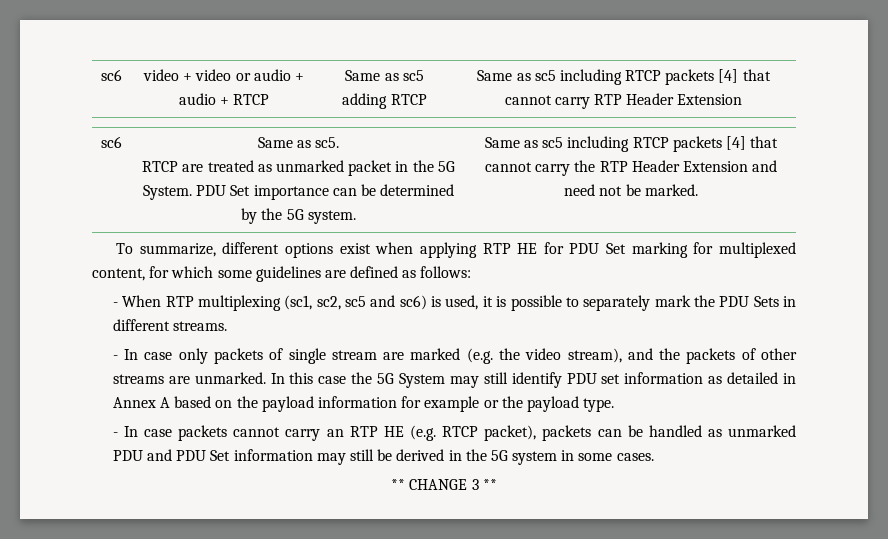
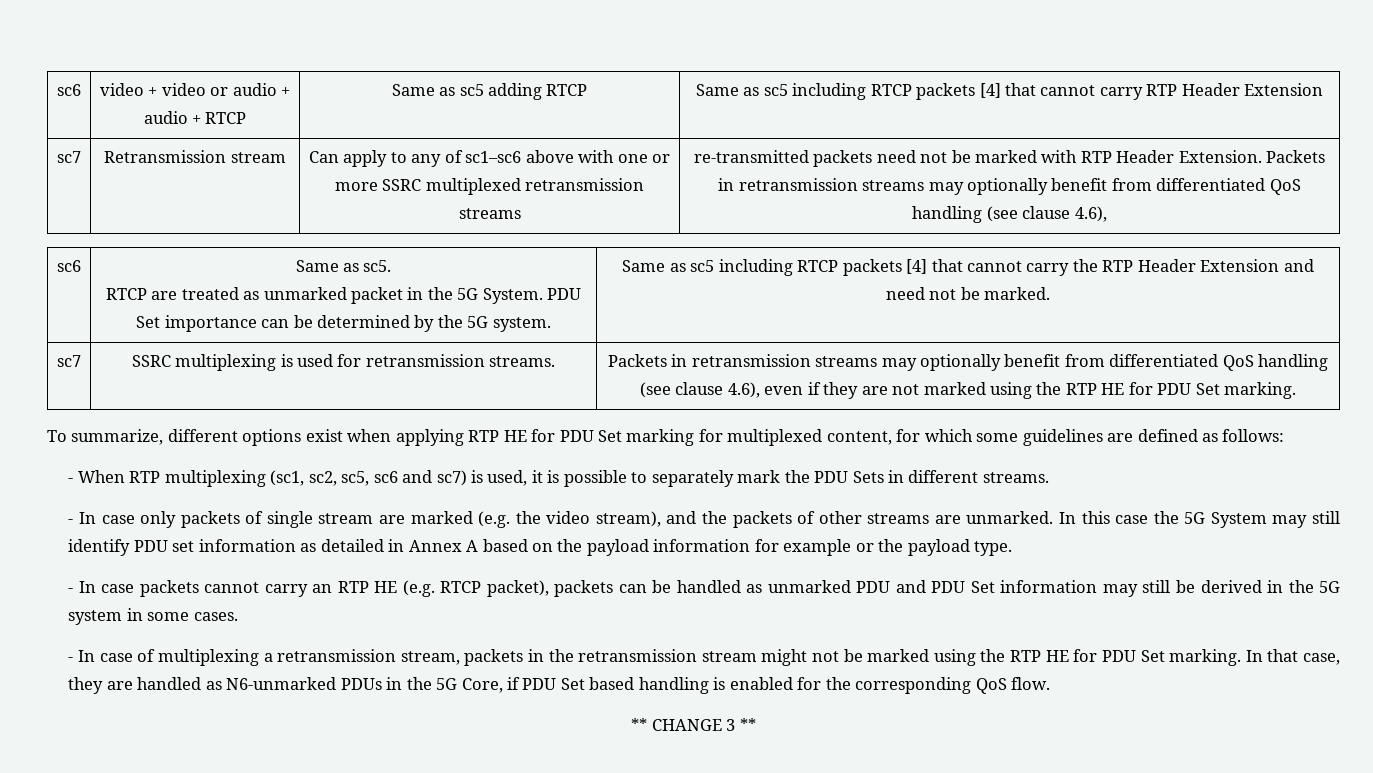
+ sc7 | Retransmission stream | Can apply to any of sc1–sc6 above with one or more SSRC multiplexed retransmission streams | re-transmitted packets need not be marked with RTP Header Extension. Packets in retransmission streams may optionally benefit from differentiated QoS handling (see clause 4.6),
+ sc7 | SSRC multiplexing is used for retransmission streams. | Packets in retransmission streams may optionally benefit from differentiated QoS handling (see clause 4.6), even if they are not marked using the RTP HE for PDU Set marking.
- - When RTP multiplexing (sc1, sc2, sc5 and sc6) is used, it is possible to separately mark the PDU Sets in different streams.
+ - When RTP multiplexing (sc1, sc2, sc5, sc6 and sc7) is used, it is possible to separately mark the PDU Sets in different streams.
+ - In case of multiplexing a retransmission stream, packets in the retransmission stream might not be marked using the RTP HE for PDU Set marking. In that case, they are handled as N6-unmarked PDUs in the 5G Core, if PDU Set based handling is enabled for the corresponding QoS flow.

